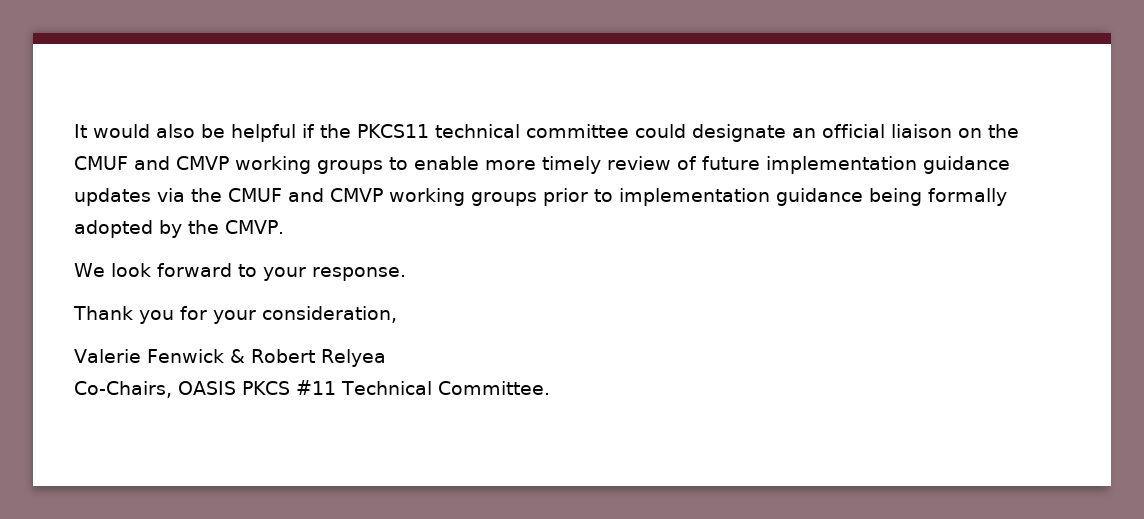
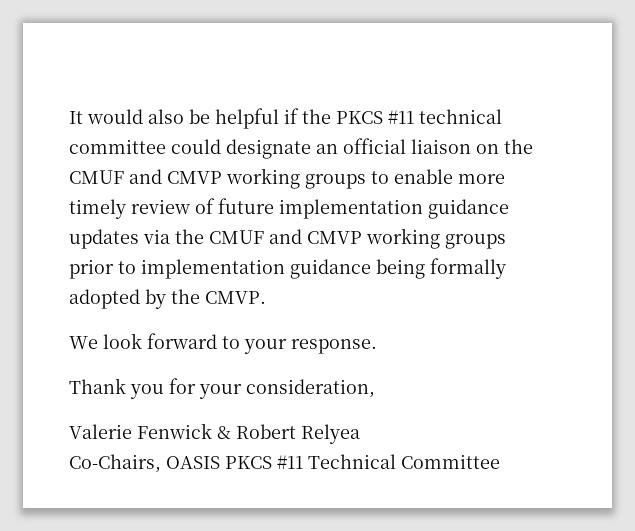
- It would also be helpful if the PKCS11 technical committee could designate an official liaison on the CMUF and CMVP working groups to enable more timely review of future implementation guidance updates via the CMUF and CMVP working groups prior to implementation guidance being formally adopted by the CMVP.
+ It would also be helpful if the PKCS #11 technical committee could designate an official liaison on the CMUF and CMVP working groups to enable more timely review of future implementation guidance updates via the CMUF and CMVP working groups prior to implementation guidance being formally adopted by the CMVP.
- Co-Chairs, OASIS PKCS #11 Technical Committee.
+ Co-Chairs, OASIS PKCS #11 Technical Committee

